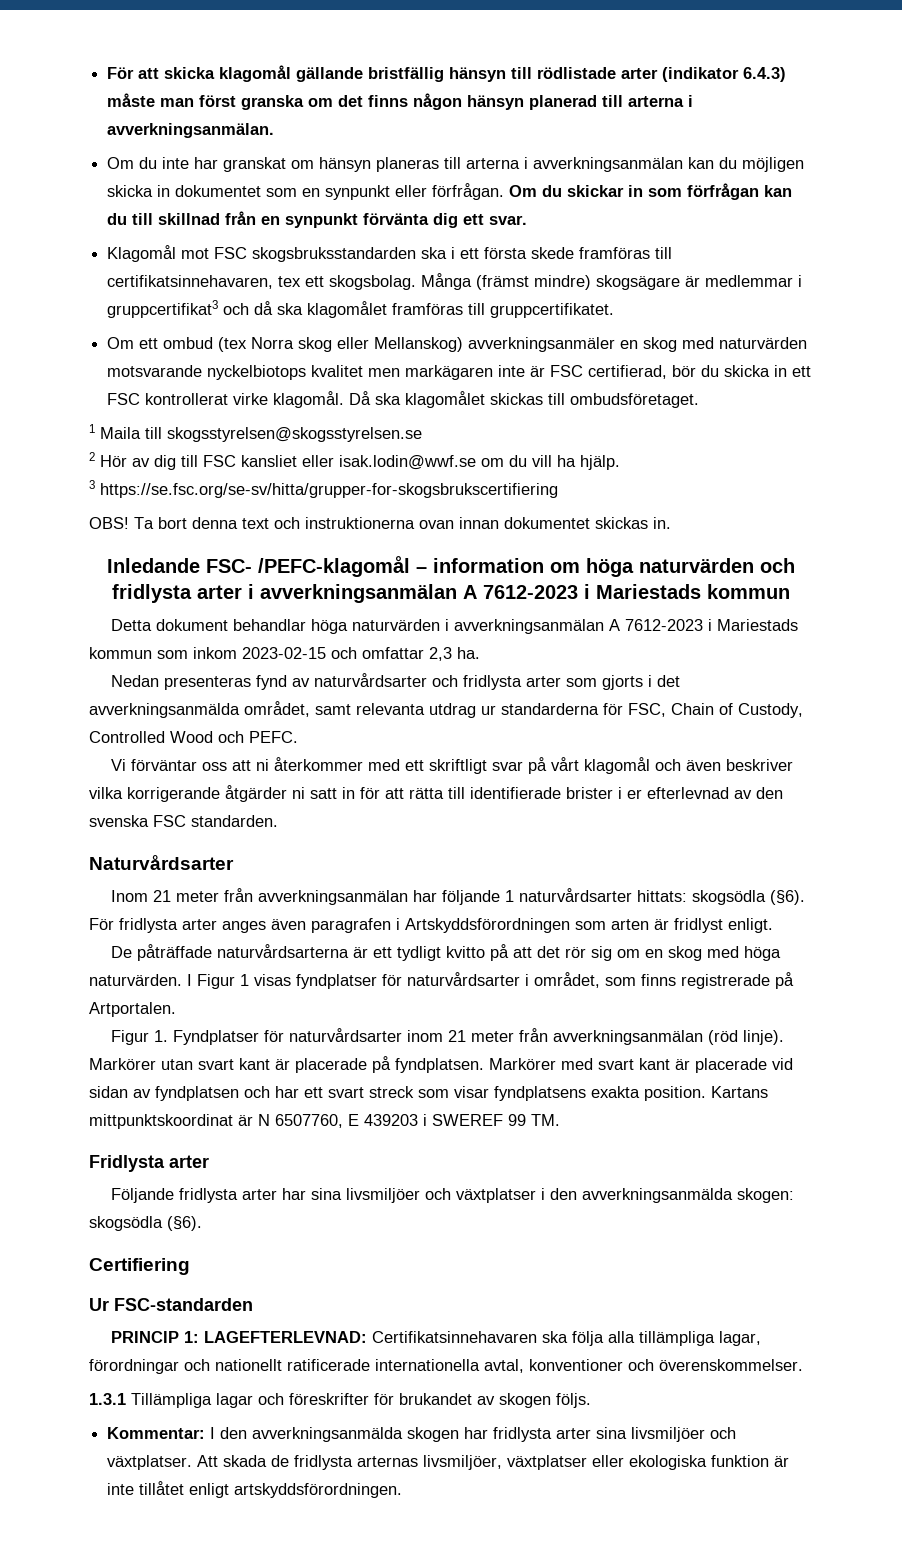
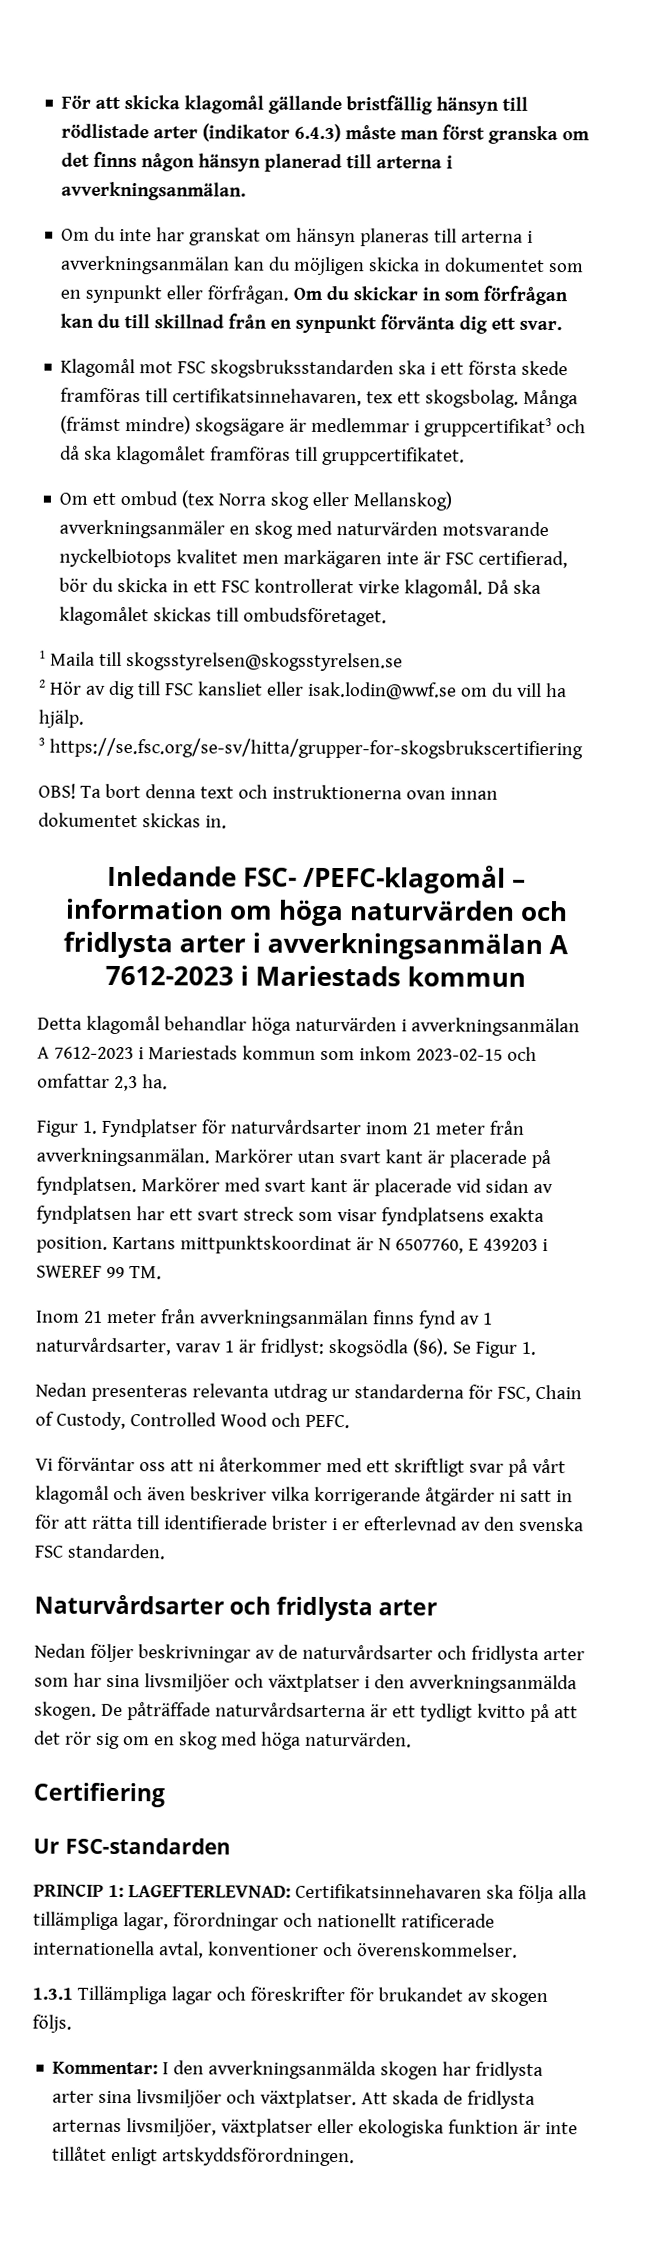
- Detta dokument behandlar höga naturvärden i avverkningsanmälan A 7612-2023 i Mariestads kommun som inkom 2023-02-15 och omfattar 2,3 ha.
+ Detta klagomål behandlar höga naturvärden i avverkningsanmälan A 7612-2023 i Mariestads kommun som inkom 2023-02-15 och omfattar 2,3 ha.
- Nedan presenteras fynd av naturvårdsarter och fridlysta arter som gjorts i det avverkningsanmälda området, samt relevanta utdrag ur standarderna för FSC, Chain of Custody, Controlled Wood och PEFC.
+ Figur 1. Fyndplatser för naturvårdsarter inom 21 meter från avverkningsanmälan. Markörer utan svart kant är placerade på fyndplatsen. Markörer med svart kant är placerade vid sidan av fyndplatsen har ett svart streck som visar fyndplatsens exakta position. Kartans mittpunktskoordinat är N 6507760, E 439203 i SWEREF 99 TM.
+ Inom 21 meter från avverkningsanmälan finns fynd av 1 naturvårdsarter, varav 1 är fridlyst: skogsödla (§6). Se Figur 1.
+ Nedan presenteras relevanta utdrag ur standarderna för FSC, Chain of Custody, Controlled Wood och PEFC.
- Naturvårdsarter
- Inom 21 meter från avverkningsanmälan har följande 1 naturvårdsarter hittats: skogsödla (§6). För fridlysta arter anges även paragrafen i Artskyddsförordningen som arten är fridlyst enligt.
- De påträffade naturvårdsarterna är ett tydligt kvitto på att det rör sig om en skog med höga naturvärden. I Figur 1 visas fyndplatser för naturvårdsarter i området, som finns registrerade på Artportalen.
- Figur 1. Fyndplatser för naturvårdsarter inom 21 meter från avverkningsanmälan (röd linje). Markörer utan svart kant är placerade på fyndplatsen. Markörer med svart kant är placerade vid sidan av fyndplatsen och har ett svart streck som visar fyndplatsens exakta position. Kartans mittpunktskoordinat är N 6507760, E 439203 i SWEREF 99 TM.
- Fridlysta arter
- Följande fridlysta arter har sina livsmiljöer och växtplatser i den avverkningsanmälda skogen: skogsödla (§6).
+ Naturvårdsarter och fridlysta arter
+ Nedan följer beskrivningar av de naturvårdsarter och fridlysta arter som har sina livsmiljöer och växtplatser i den avverkningsanmälda skogen. De påträffade naturvårdsarterna är ett tydligt kvitto på att det rör sig om en skog med höga naturvärden.

